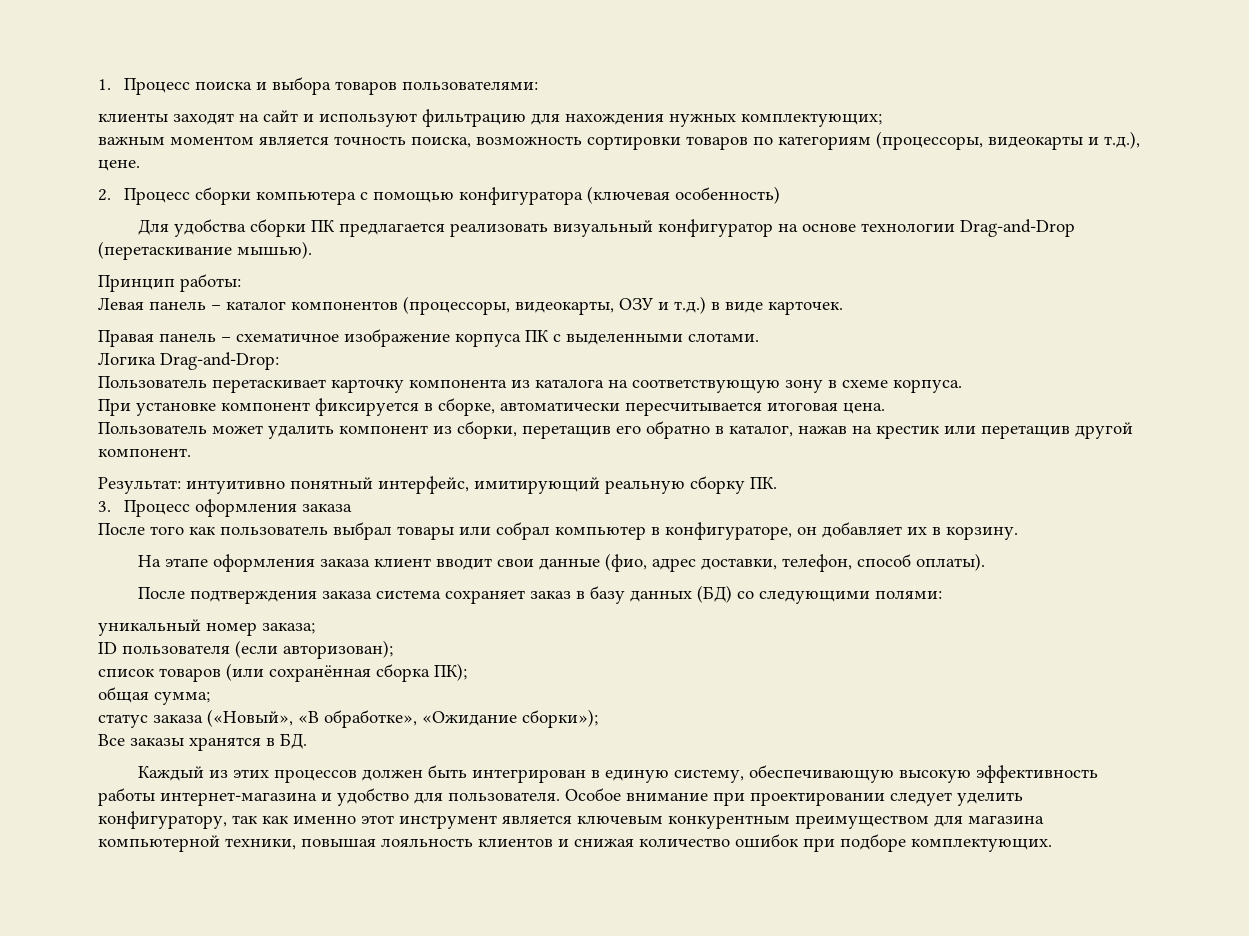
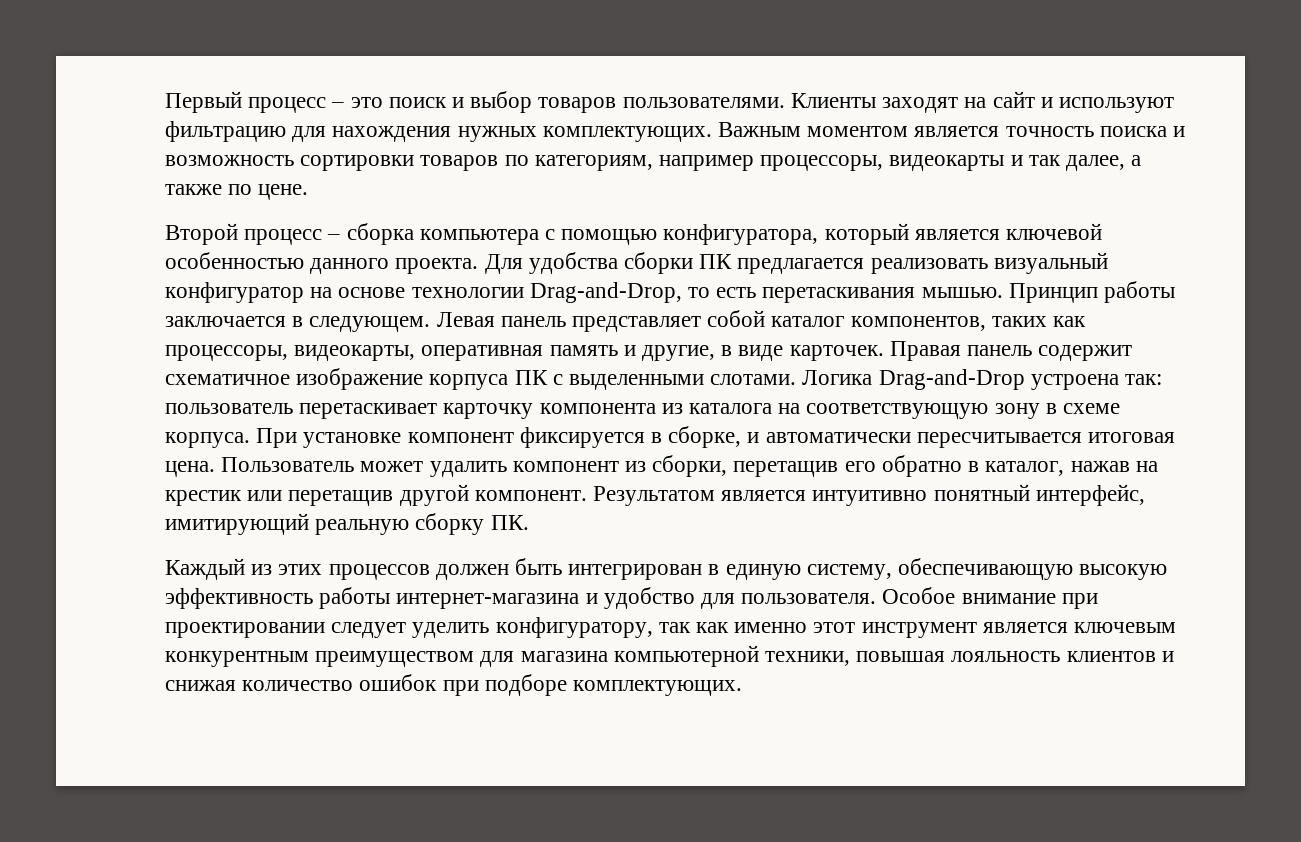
- 1. Процесс поиска и выбора товаров пользователями:
- клиенты заходят на сайт и используют фильтрацию для нахождения нужных комплектующих;
- важным моментом является точность поиска, возможность сортировки товаров по категориям (процессоры, видеокарты и т.д.), цене.
- 2. Процесс сборки компьютера с помощью конфигуратора (ключевая особенность)
- Для удобства сборки ПК предлагается реализовать визуальный конфигуратор на основе технологии Drag-and-Drop (перетаскивание мышью).
- Принцип работы:
- Левая панель – каталог компонентов (процессоры, видеокарты, ОЗУ и т.д.) в виде карточек.
- Правая панель – схематичное изображение корпуса ПК с выделенными слотами.
- Логика Drag-and-Drop:
- Пользователь перетаскивает карточку компонента из каталога на соответствующую зону в схеме корпуса.
- При установке компонент фиксируется в сборке, автоматически пересчитывается итоговая цена.
- Пользователь может удалить компонент из сборки, перетащив его обратно в каталог, нажав на крестик или перетащив другой компонент.
- Результат: интуитивно понятный интерфейс, имитирующий реальную сборку ПК.
+ Первый процесс – это поиск и выбор товаров пользователями. Клиенты заходят на сайт и используют фильтрацию для нахождения нужных комплектующих. Важным моментом является точность поиска и возможность сортировки товаров по категориям, например процессоры, видеокарты и так далее, а также по цене.
+ Второй процесс – сборка компьютера с помощью конфигуратора, который является ключевой особенностью данного проекта. Для удобства сборки ПК предлагается реализовать визуальный конфигуратор на основе технологии Drag-and-Drop, то есть перетаскивания мышью. Принцип работы заключается в следующем. Левая панель представляет собой каталог компонентов, таких как процессоры, видеокарты, оперативная память и другие, в виде карточек. Правая панель содержит схематичное изображение корпуса ПК с выделенными слотами. Логика Drag-and-Drop устроена так: пользователь перетаскивает карточку компонента из каталога на соответствующую зону в схеме корпуса. При установке компонент фиксируется в сборке, и автоматически пересчитывается итоговая цена. Пользователь может удалить компонент из сборки, перетащив его обратно в каталог, нажав на крестик или перетащив другой компонент. Результатом является интуитивно понятный интерфейс, имитирующий реальную сборку ПК.
- 3. Процесс оформления заказа
- После того как пользователь выбрал товары или собрал компьютер в конфигураторе, он добавляет их в корзину.
- На этапе оформления заказа клиент вводит свои данные (фио, адрес доставки, телефон, способ оплаты).
- После подтверждения заказа система сохраняет заказ в базу данных (БД) со следующими полями:
- уникальный номер заказа;
- ID пользователя (если авторизован);
- список товаров (или сохранённая сборка ПК);
- общая сумма;
- статус заказа («Новый», «В обработке», «Ожидание сборки»);
- Все заказы хранятся в БД.

